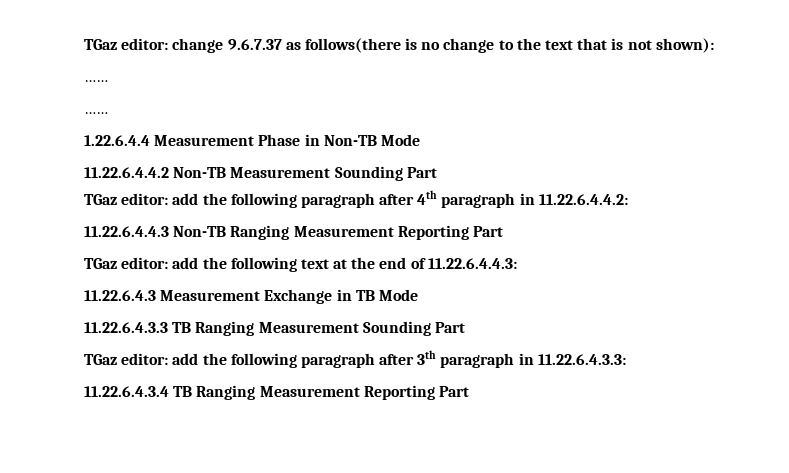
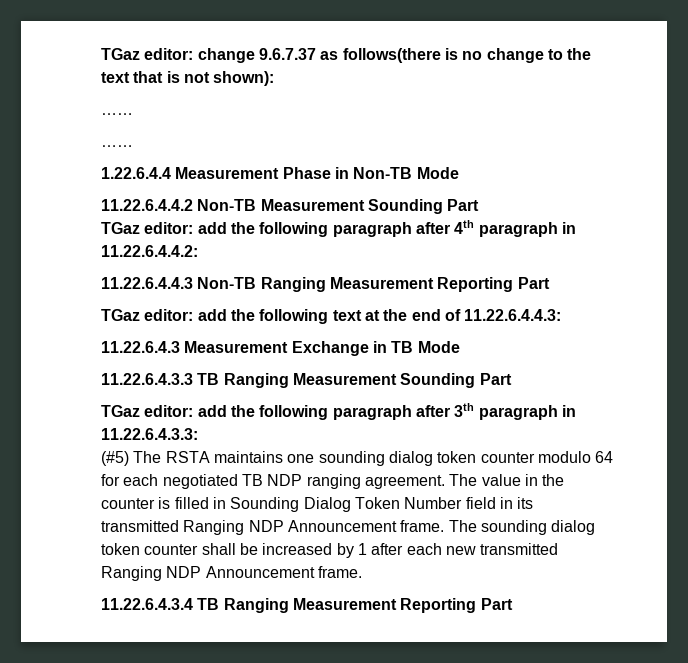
+ (#5) The RSTA maintains one sounding dialog token counter modulo 64 for each negotiated TB NDP ranging agreement. The value in the counter is filled in Sounding Dialog Token Number field in its transmitted Ranging NDP Announcement frame. The sounding dialog token counter shall be increased by 1 after each new transmitted Ranging NDP Announcement frame.

